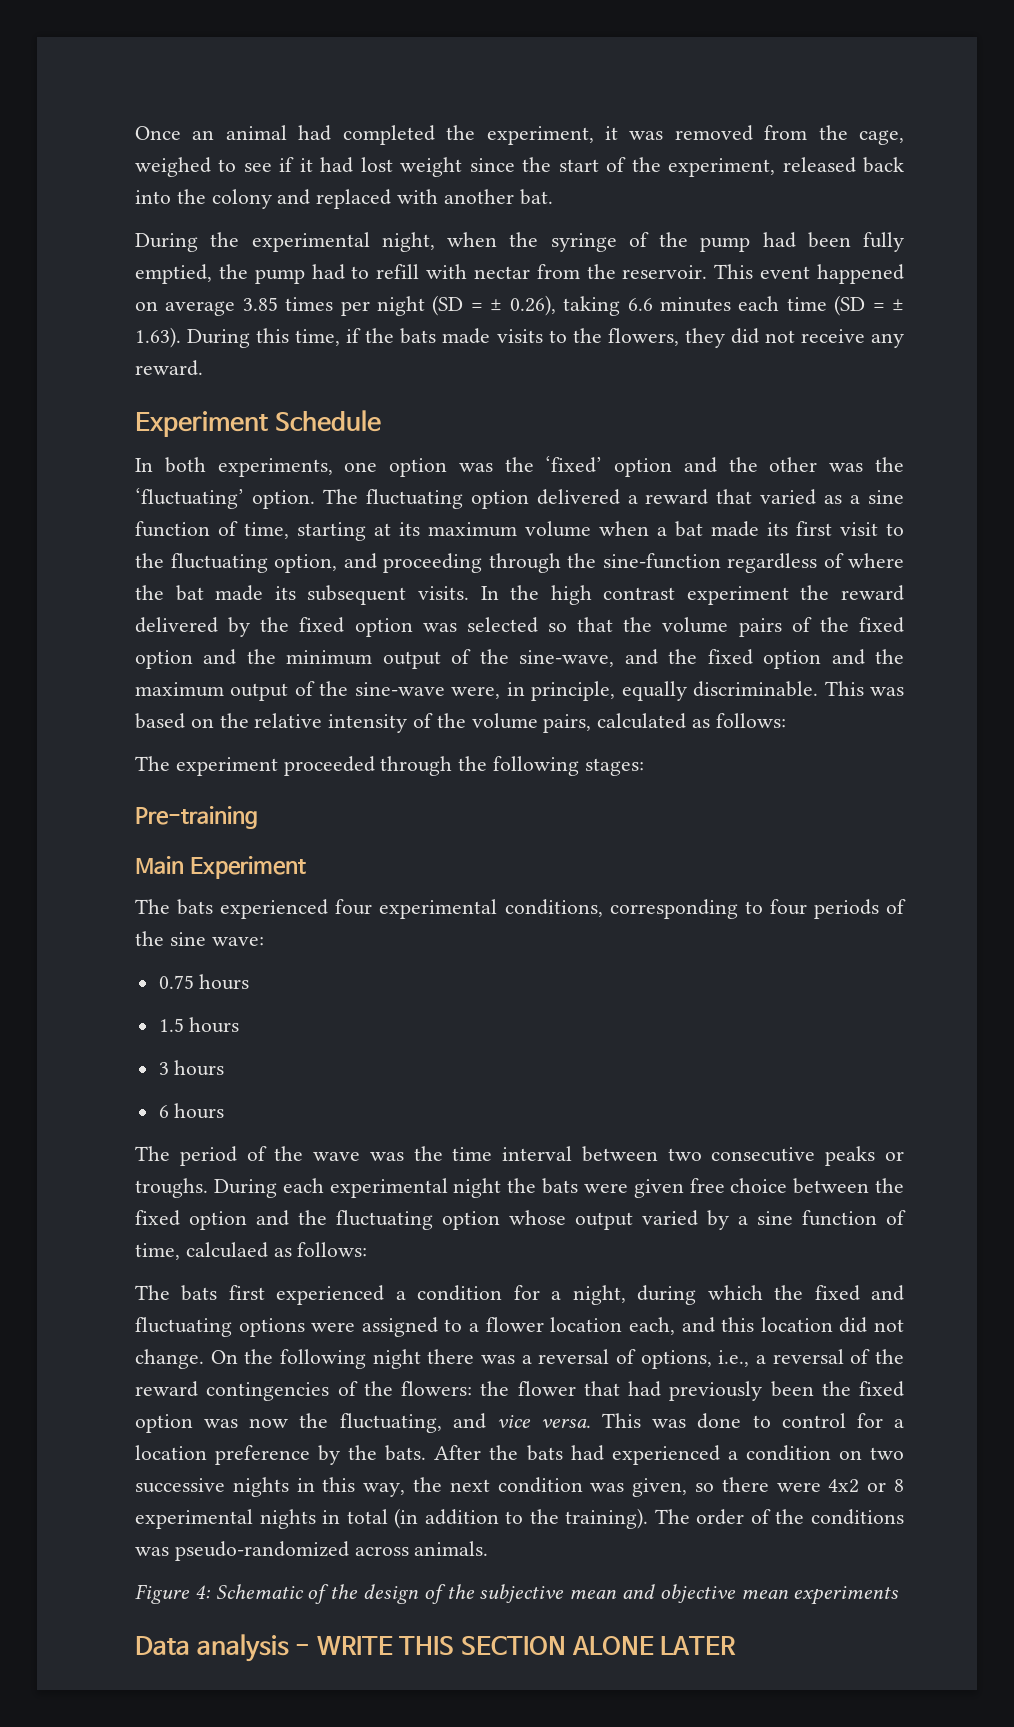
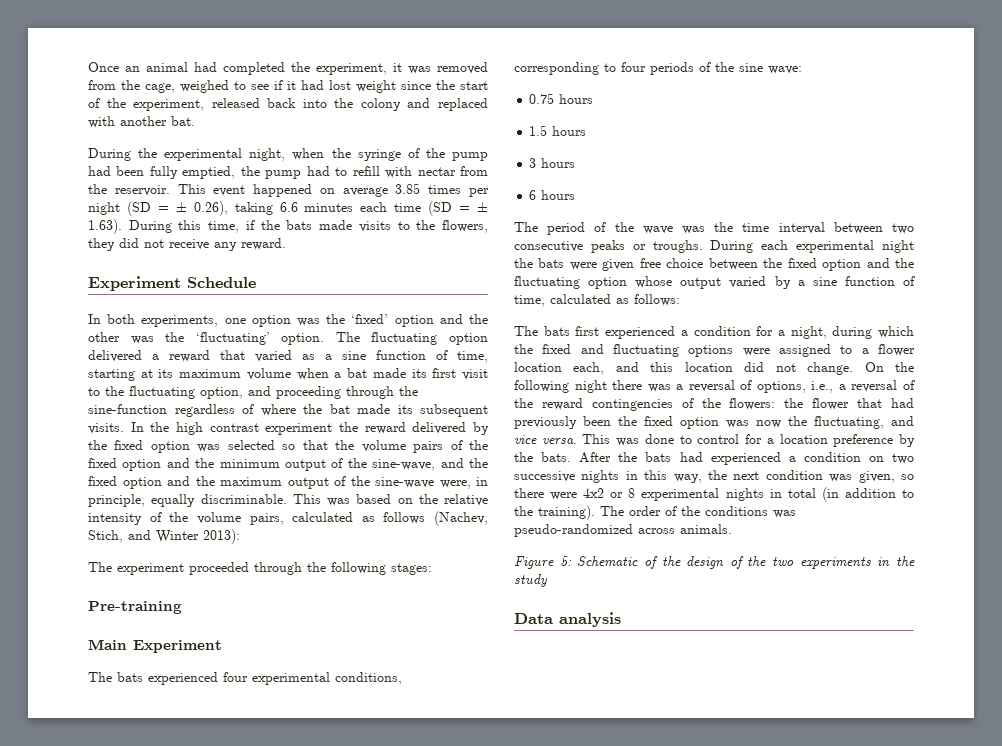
- This was based on the relative intensity of the volume pairs, calculated as follows:
+ This was based on the relative intensity of the volume pairs, calculated as follows (Nachev, Stich, and Winter 2013):
- During each experimental night the bats were given free choice between the fixed option and the fluctuating option whose output varied by a sine function of time, calculaed as follows:
+ During each experimental night the bats were given free choice between the fixed option and the fluctuating option whose output varied by a sine function of time, calculated as follows:
- Figure 4: Schematic of the design of the subjective mean and objective mean experiments
- Data analysis - WRITE THIS SECTION ALONE LATER
+ Figure 5: Schematic of the design of the two experiments in the study
+ Data analysis

